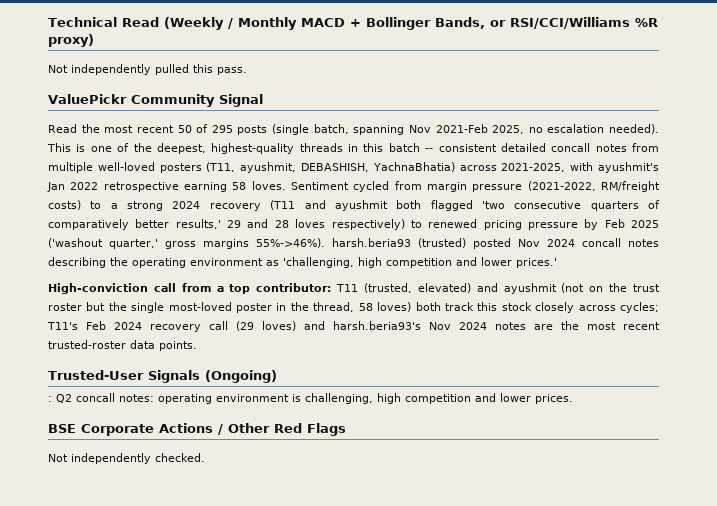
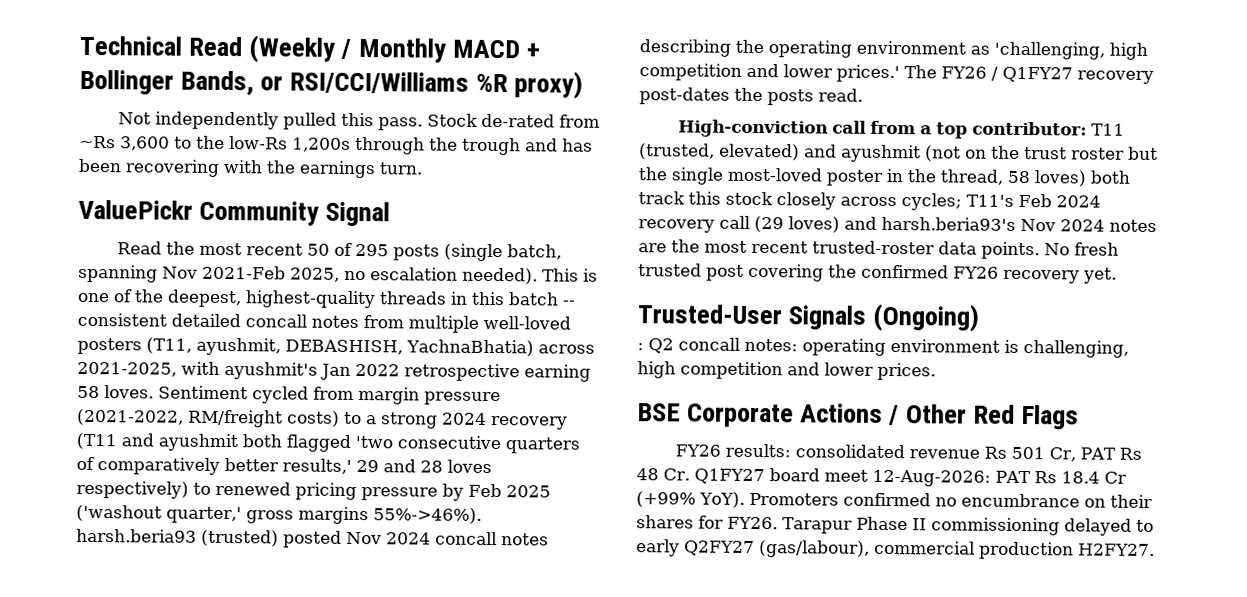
+ Stock de-rated from ~Rs 3,600 to the low-Rs 1,200s through the trough and has been recovering with the earnings turn.
+ The FY26 / Q1FY27 recovery post-dates the posts read.
+ No fresh trusted post covering the confirmed FY26 recovery yet.
- Not independently checked.
+ FY26 results: consolidated revenue Rs 501 Cr, PAT Rs 48 Cr. Q1FY27 board meet 12-Aug-2026: PAT Rs 18.4 Cr (+99% YoY). Promoters confirmed no encumbrance on their shares for FY26. Tarapur Phase II commissioning delayed to early Q2FY27 (gas/labour), commercial production H2FY27.

